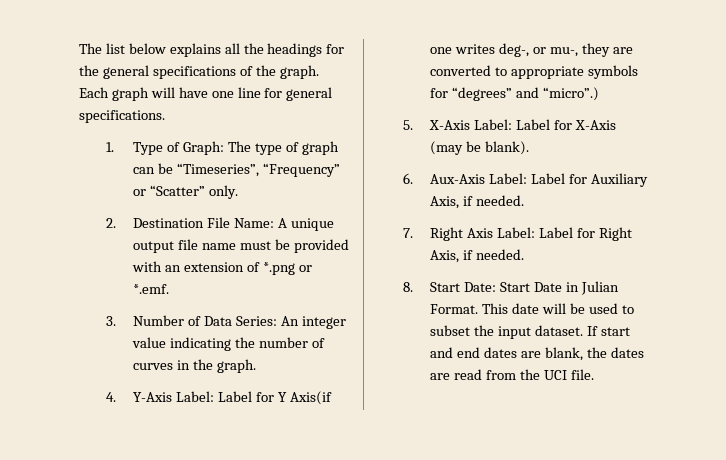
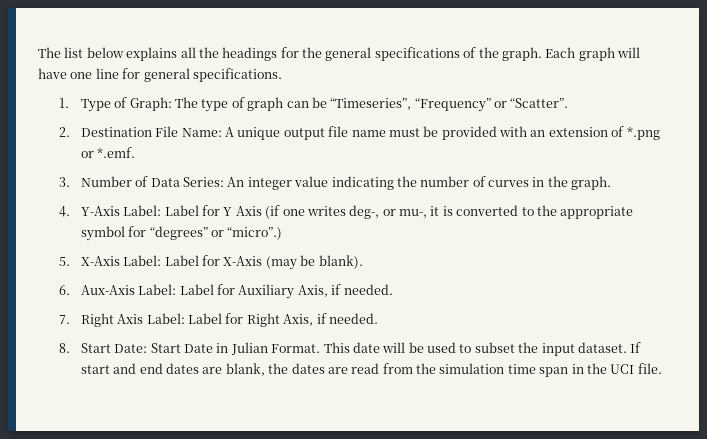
- 1. Type of Graph: The type of graph can be “Timeseries”, “Frequency” or “Scatter” only.
+ 1. Type of Graph: The type of graph can be “Timeseries”, “Frequency” or “Scatter”.
- 4. Y-Axis Label: Label for Y Axis(if one writes deg-, or mu-, they are converted to appropriate symbols for “degrees” and “micro”.)
+ 4. Y-Axis Label: Label for Y Axis (if one writes deg-, or mu-, it is converted to the appropriate symbol for “degrees” or “micro”.)
- If start and end dates are blank, the dates are read from the UCI file.
+ If start and end dates are blank, the dates are read from the simulation time span in the UCI file.

